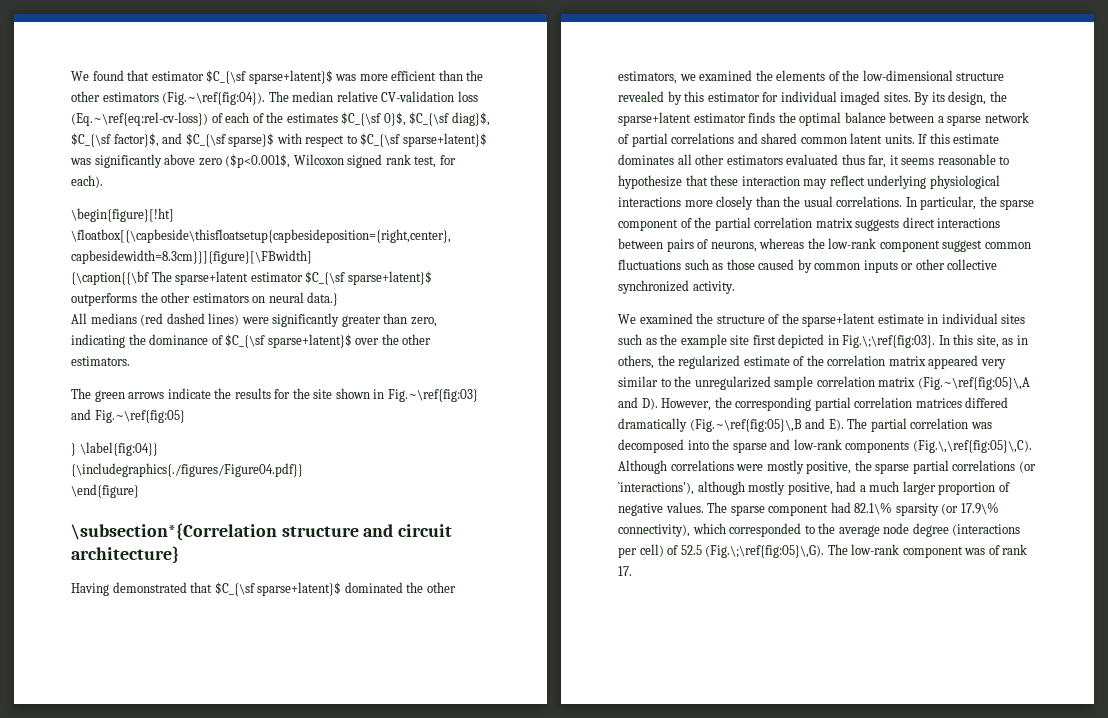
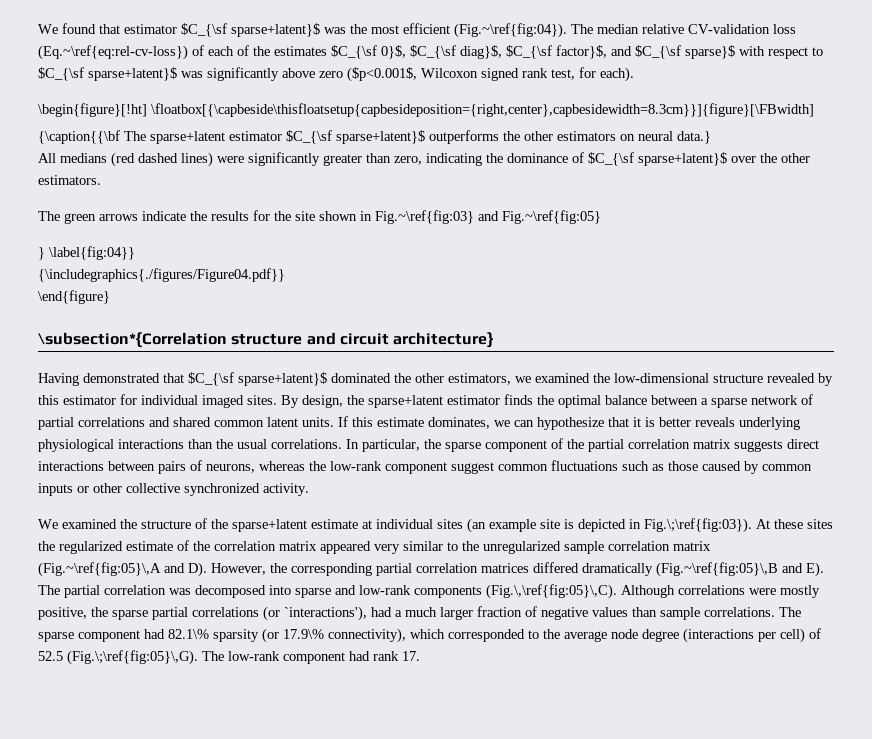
- We found that estimator $C_{\sf sparse+latent}$ was more efficient than the other estimators (Fig.~\ref{fig:04}). The median relative CV-validation loss (Eq.~\ref{eq:rel-cv-loss}) of each of the estimates $C_{\sf 0}$, $C_{\sf diag}$, $C_{\sf factor}$, and $C_{\sf sparse}$ with respect to $C_{\sf sparse+latent}$ was significantly above zero ($p<0.001$, Wilcoxon signed rank test, for each).
+ We found that estimator $C_{\sf sparse+latent}$ was the most efficient (Fig.~\ref{fig:04}). The median relative CV-validation loss (Eq.~\ref{eq:rel-cv-loss}) of each of the estimates $C_{\sf 0}$, $C_{\sf diag}$, $C_{\sf factor}$, and $C_{\sf sparse}$ with respect to $C_{\sf sparse+latent}$ was significantly above zero ($p<0.001$, Wilcoxon signed rank test, for each).
- Having demonstrated that $C_{\sf sparse+latent}$ dominated the other estimators, we examined the elements of the low-dimensional structure revealed by this estimator for individual imaged sites.
+ Having demonstrated that $C_{\sf sparse+latent}$ dominated the other estimators, we examined the low-dimensional structure revealed by this estimator for individual imaged sites.
- By its design, the sparse+latent estimator finds the optimal balance between a sparse network of partial correlations and shared common latent units.
+ By design, the sparse+latent estimator finds the optimal balance between a sparse network of partial correlations and shared common latent units.
- If this estimate dominates all other estimators evaluated thus far, it seems reasonable to hypothesize that these interaction may reflect underlying physiological interactions more closely than the usual correlations.
+ If this estimate dominates, we can hypothesize that it is better reveals underlying physiological interactions than the usual correlations.
- We examined the structure of the sparse+latent estimate in individual sites such as the example site first depicted in Fig.\;\ref{fig:03}. In this site, as in others, the regularized estimate of the correlation matrix appeared very similar to the unregularized sample correlation matrix (Fig.~\ref{fig:05}\,A and D). However, the corresponding partial correlation matrices differed dramatically (Fig.~\ref{fig:05}\,B and E). The partial correlation was decomposed into the sparse and low-rank components (Fig.\,\ref{fig:05}\,C). Although correlations were mostly positive, the sparse partial correlations (or `interactions'), although mostly positive, had a much larger proportion of negative values.
+ We examined the structure of the sparse+latent estimate at individual sites (an example site is depicted in Fig.\;\ref{fig:03}). At these sites the regularized estimate of the correlation matrix appeared very similar to the unregularized sample correlation matrix (Fig.~\ref{fig:05}\,A and D). However, the corresponding partial correlation matrices differed dramatically (Fig.~\ref{fig:05}\,B and E). The partial correlation was decomposed into sparse and low-rank components (Fig.\,\ref{fig:05}\,C). Although correlations were mostly positive, the sparse partial correlations (or `interactions'), had a much larger fraction of negative values than sample correlations.
- The sparse component had 82.1\% sparsity (or 17.9\% connectivity), which corresponded to the average node degree (interactions per cell) of 52.5 (Fig.\;\ref{fig:05}\,G). The low-rank component was of rank 17.
+ The sparse component had 82.1\% sparsity (or 17.9\% connectivity), which corresponded to the average node degree (interactions per cell) of 52.5 (Fig.\;\ref{fig:05}\,G). The low-rank component had rank 17.

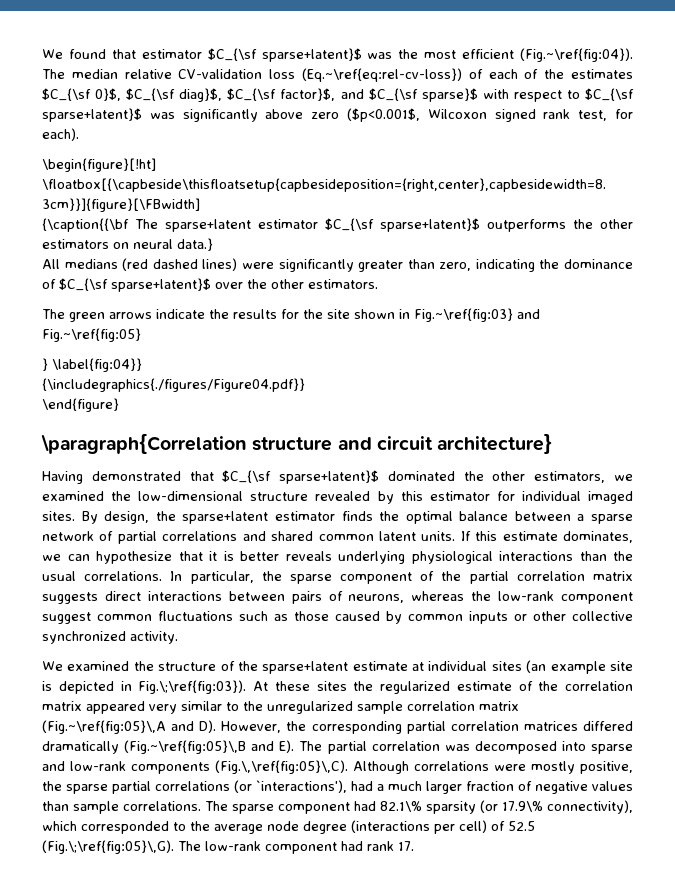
- \subsection*{Correlation structure and circuit architecture}
+ \paragraph{Correlation structure and circuit architecture}

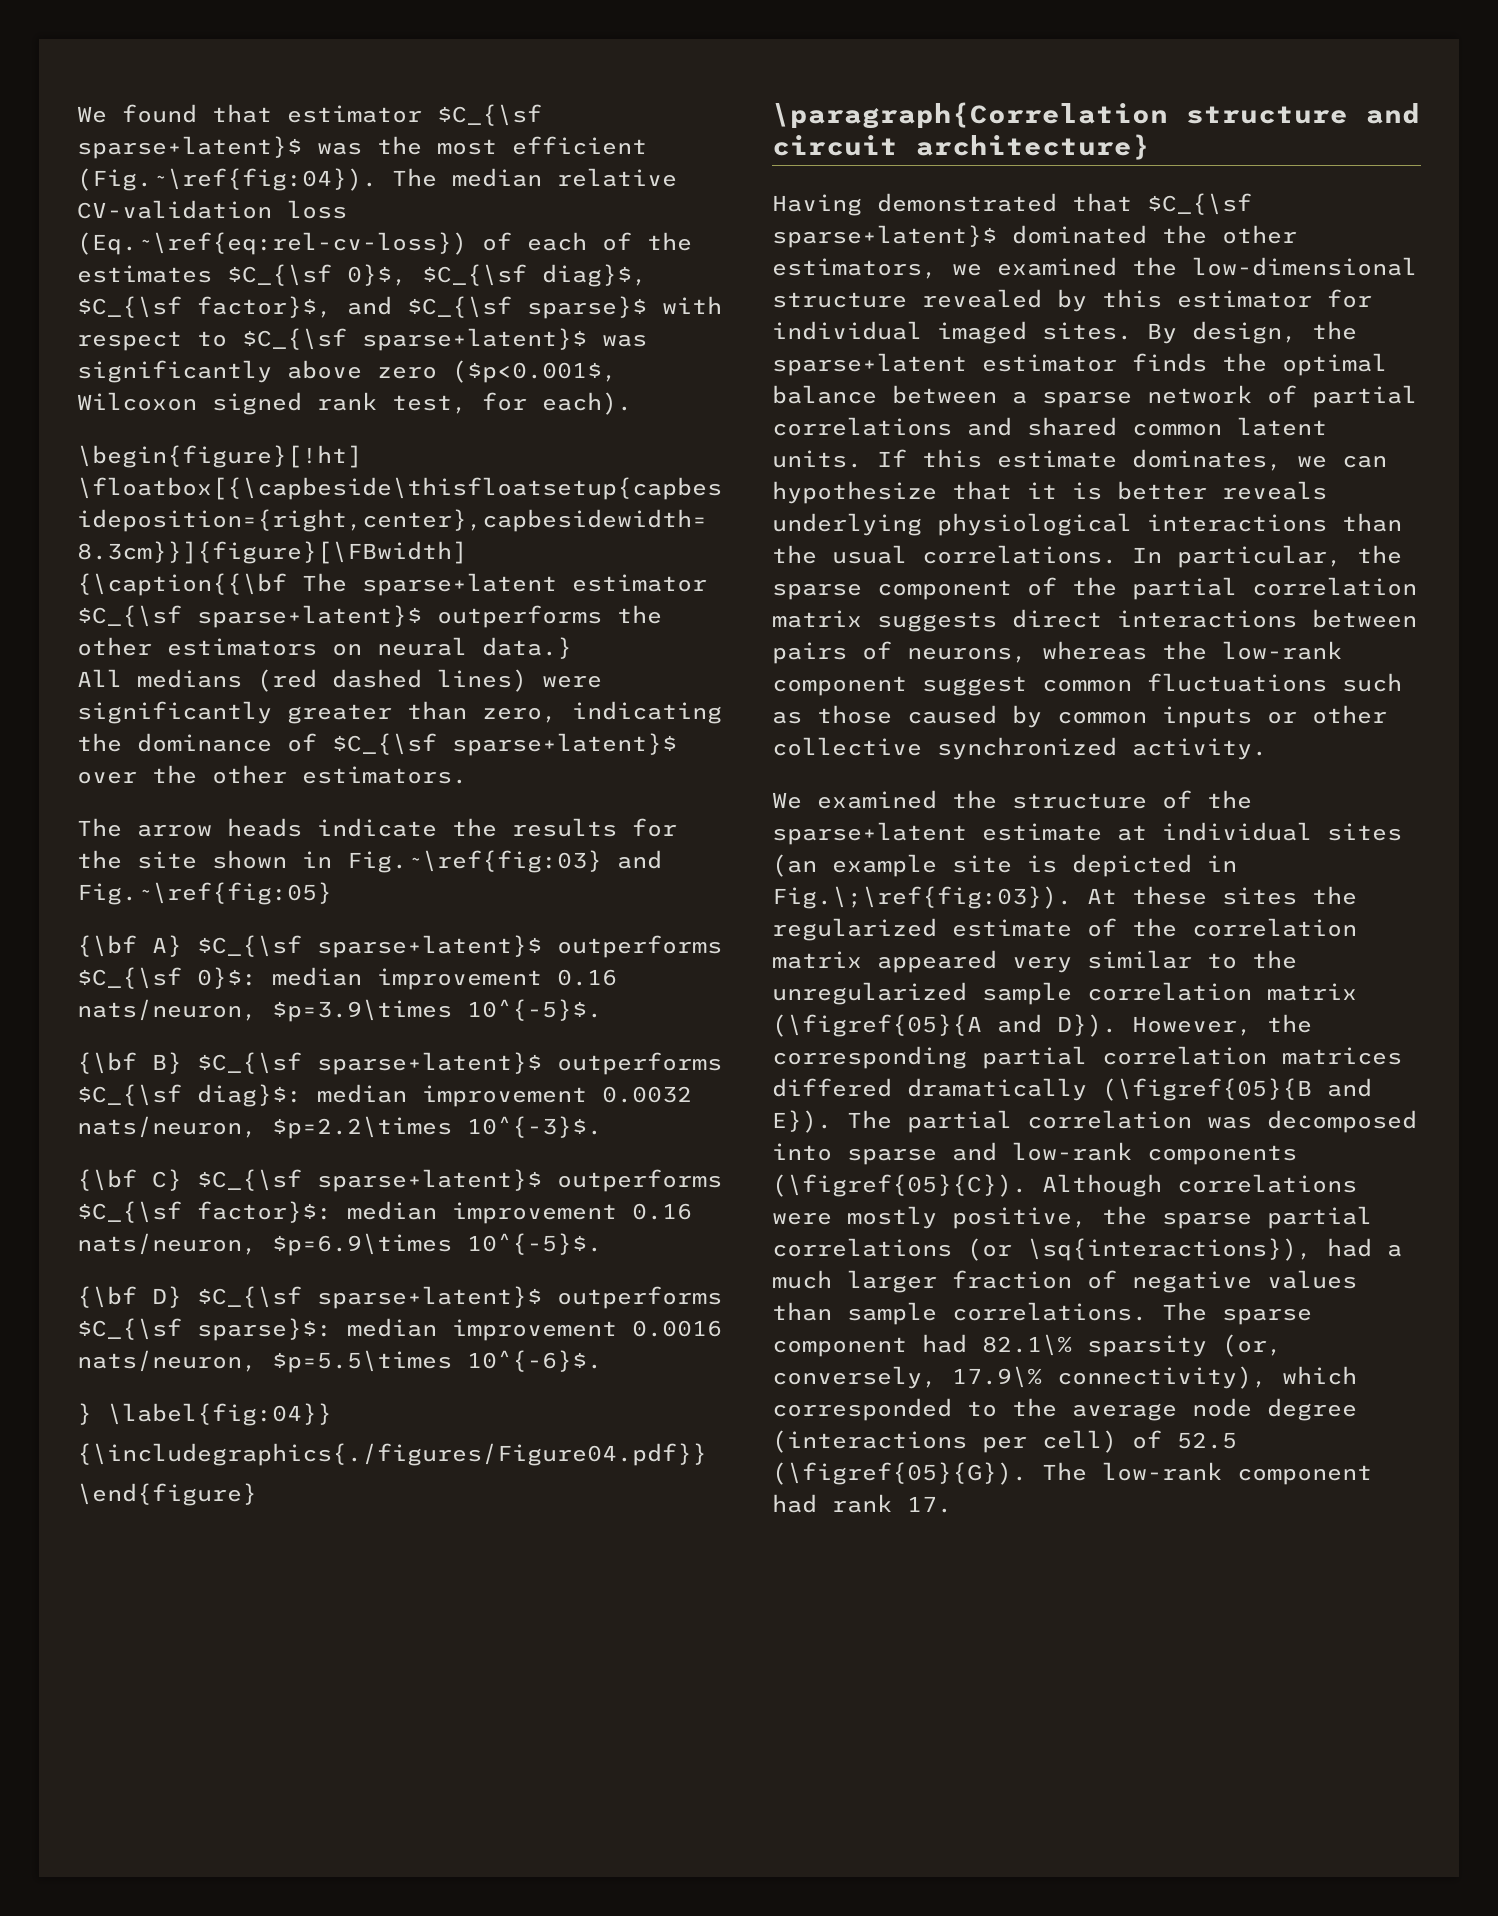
- The green arrows indicate the results for the site shown in Fig.~\ref{fig:03} and Fig.~\ref{fig:05}
+ The arrow heads indicate the results for the site shown in Fig.~\ref{fig:03} and Fig.~\ref{fig:05}
+ {\bf A} $C_{\sf sparse+latent}$ outperforms $C_{\sf 0}$: median improvement 0.16 nats/neuron, $p=3.9\times 10^{-5}$.
+ {\bf B} $C_{\sf sparse+latent}$ outperforms $C_{\sf diag}$: median improvement 0.0032 nats/neuron, $p=2.2\times 10^{-3}$.
+ {\bf C} $C_{\sf sparse+latent}$ outperforms $C_{\sf factor}$: median improvement 0.16 nats/neuron, $p=6.9\times 10^{-5}$.
+ {\bf D} $C_{\sf sparse+latent}$ outperforms $C_{\sf sparse}$: median improvement 0.0016 nats/neuron, $p=5.5\times 10^{-6}$.
- We examined the structure of the sparse+latent estimate at individual sites (an example site is depicted in Fig.\;\ref{fig:03}). At these sites the regularized estimate of the correlation matrix appeared very similar to the unregularized sample correlation matrix (Fig.~\ref{fig:05}\,A and D). However, the corresponding partial correlation matrices differed dramatically (Fig.~\ref{fig:05}\,B and E). The partial correlation was decomposed into sparse and low-rank components (Fig.\,\ref{fig:05}\,C). Although correlations were mostly positive, the sparse partial correlations (or `interactions'), had a much larger fraction of negative values than sample correlations.
+ We examined the structure of the sparse+latent estimate at individual sites (an example site is depicted in Fig.\;\ref{fig:03}). At these sites the regularized estimate of the correlation matrix appeared very similar to the unregularized sample correlation matrix (\figref{05}{A and D}). However, the corresponding partial correlation matrices differed dramatically (\figref{05}{B and E}). The partial correlation was decomposed into sparse and low-rank components (\figref{05}{C}). Although correlations were mostly positive, the sparse partial correlations (or \sq{interactions}), had a much larger fraction of negative values than sample correlations.
- The sparse component had 82.1\% sparsity (or 17.9\% connectivity), which corresponded to the average node degree (interactions per cell) of 52.5 (Fig.\;\ref{fig:05}\,G). The low-rank component had rank 17.
+ The sparse component had 82.1\% sparsity (or, conversely, 17.9\% connectivity), which corresponded to the average node degree (interactions per cell) of 52.5 (\figref{05}{G}). The low-rank component had rank 17.

